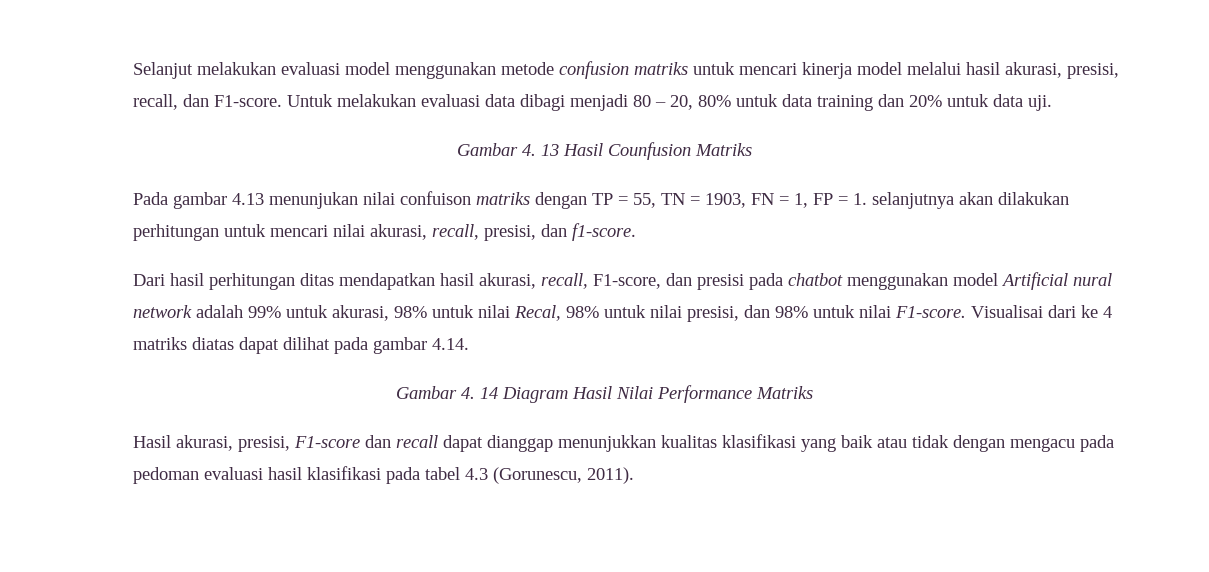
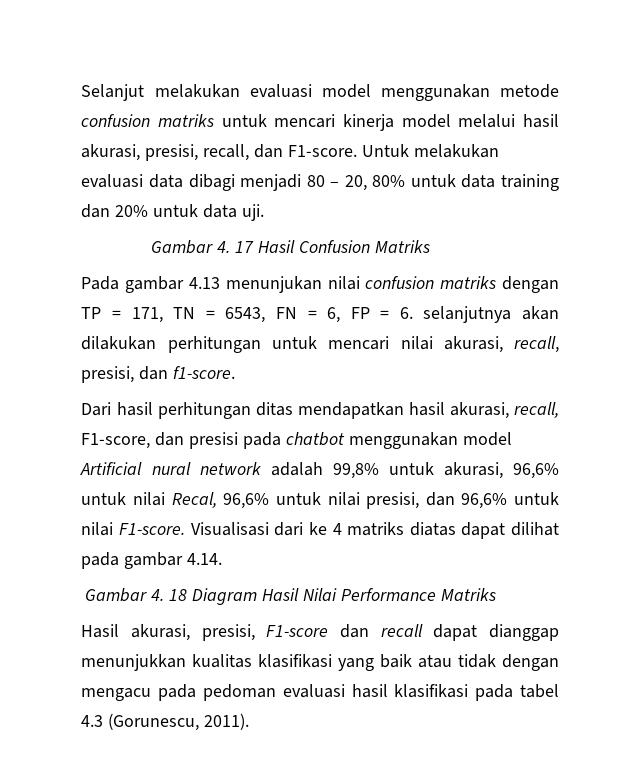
- Gambar 4. 13 Hasil Counfusion Matriks
+ Gambar 4. 17 Hasil Confusion Matriks
- Pada gambar 4.13 menunjukan nilai confuison matriks dengan TP = 55, TN = 1903, FN = 1, FP = 1. selanjutnya akan dilakukan perhitungan untuk mencari nilai akurasi, recall, presisi, dan f1-score.
+ Pada gambar 4.13 menunjukan nilai confusion matriks dengan TP = 171, TN = 6543, FN = 6, FP = 6. selanjutnya akan dilakukan perhitungan untuk mencari nilai akurasi, recall, presisi, dan f1-score.
- Dari hasil perhitungan ditas mendapatkan hasil akurasi, recall, F1-score, dan presisi pada chatbot menggunakan model Artificial nural network adalah 99% untuk akurasi, 98% untuk nilai Recal, 98% untuk nilai presisi, dan 98% untuk nilai F1-score.
+ Dari hasil perhitungan ditas mendapatkan hasil akurasi, recall, F1-score, dan presisi pada chatbot menggunakan model Artificial nural network adalah 99,8% untuk akurasi, 96,6% untuk nilai Recal, 96,6% untuk nilai presisi, dan 96,6% untuk nilai F1-score.
- Visualisai dari ke 4 matriks diatas dapat dilihat pada gambar 4.14.
+ Visualisasi dari ke 4 matriks diatas dapat dilihat pada gambar 4.14.
- Gambar 4. 14 Diagram Hasil Nilai Performance Matriks
+ Gambar 4. 18 Diagram Hasil Nilai Performance Matriks

